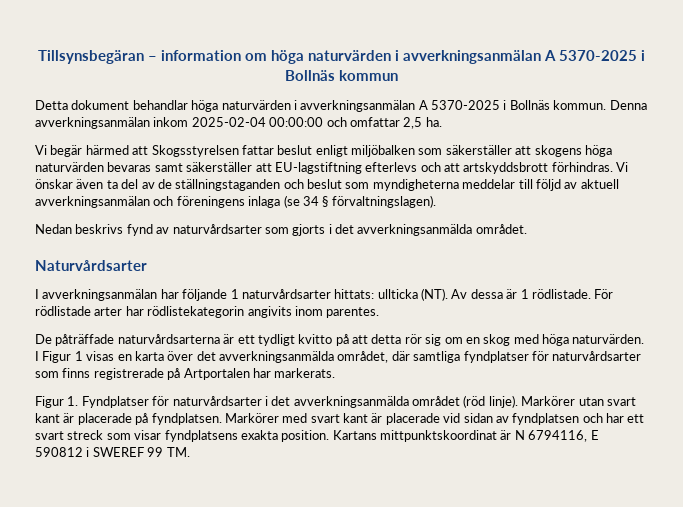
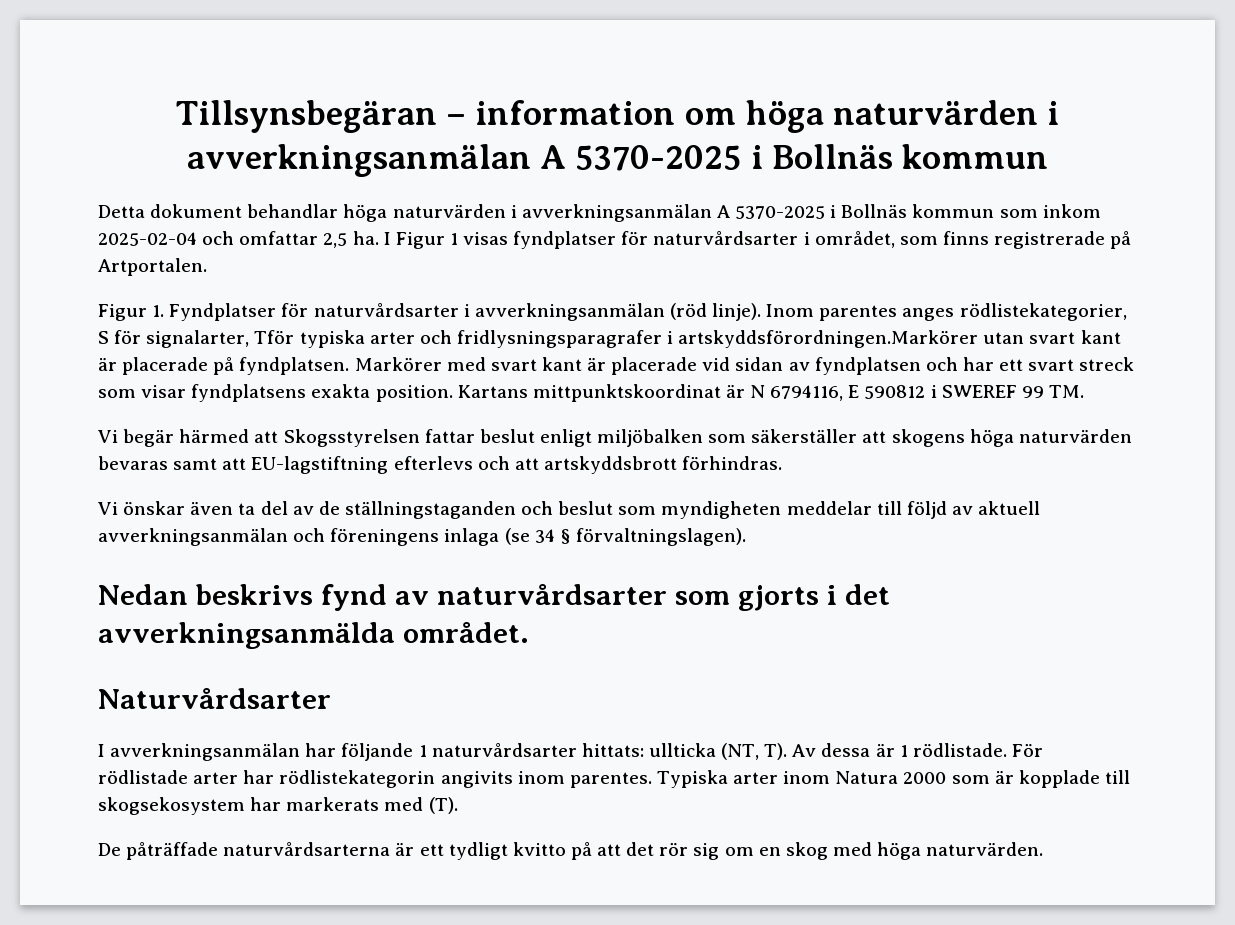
- Detta dokument behandlar höga naturvärden i avverkningsanmälan A 5370-2025 i Bollnäs kommun. Denna avverkningsanmälan inkom 2025-02-04 00:00:00 och omfattar 2,5 ha.
- Vi begär härmed att Skogsstyrelsen fattar beslut enligt miljöbalken som säkerställer att skogens höga naturvärden bevaras samt säkerställer att EU-lagstiftning efterlevs och att artskyddsbrott förhindras. Vi önskar även ta del av de ställningstaganden och beslut som myndigheterna meddelar till följd av aktuell avverkningsanmälan och föreningens inlaga (se 34 § förvaltningslagen).
- Nedan beskrivs fynd av naturvårdsarter som gjorts i det avverkningsanmälda området.
- Naturvårdsarter
- I avverkningsanmälan har följande 1 naturvårdsarter hittats: ullticka (NT). Av dessa är 1 rödlistade. För rödlistade arter har rödlistekategorin angivits inom parentes.
- De påträffade naturvårdsarterna är ett tydligt kvitto på att detta rör sig om en skog med höga naturvärden. I Figur 1 visas en karta över det avverkningsanmälda området, där samtliga fyndplatser för naturvårdsarter som finns registrerade på Artportalen har markerats.
+ Detta dokument behandlar höga naturvärden i avverkningsanmälan A 5370-2025 i Bollnäs kommun som inkom 2025-02-04 och omfattar 2,5 ha. I Figur 1 visas fyndplatser för naturvårdsarter i området, som finns registrerade på Artportalen.
- Figur 1. Fyndplatser för naturvårdsarter i det avverkningsanmälda området (röd linje). Markörer utan svart kant är placerade på fyndplatsen.
+ Figur 1. Fyndplatser för naturvårdsarter i avverkningsanmälan (röd linje). Inom parentes anges rödlistekategorier, S för signalarter, Tför typiska arter och fridlysningsparagrafer i artskyddsförordningen.Markörer utan svart kant är placerade på fyndplatsen.
+ Vi begär härmed att Skogsstyrelsen fattar beslut enligt miljöbalken som säkerställer att skogens höga naturvärden bevaras samt att EU-lagstiftning efterlevs och att artskyddsbrott förhindras.
+ Vi önskar även ta del av de ställningstaganden och beslut som myndigheten meddelar till följd av aktuell avverkningsanmälan och föreningens inlaga (se 34 § förvaltningslagen).
+ Nedan beskrivs fynd av naturvårdsarter som gjorts i det avverkningsanmälda området.
+ Naturvårdsarter
+ I avverkningsanmälan har följande 1 naturvårdsarter hittats: ullticka (NT, T). Av dessa är 1 rödlistade. För rödlistade arter har rödlistekategorin angivits inom parentes. Typiska arter inom Natura 2000 som är kopplade till skogsekosystem har markerats med (T).
+ De påträffade naturvårdsarterna är ett tydligt kvitto på att det rör sig om en skog med höga naturvärden.

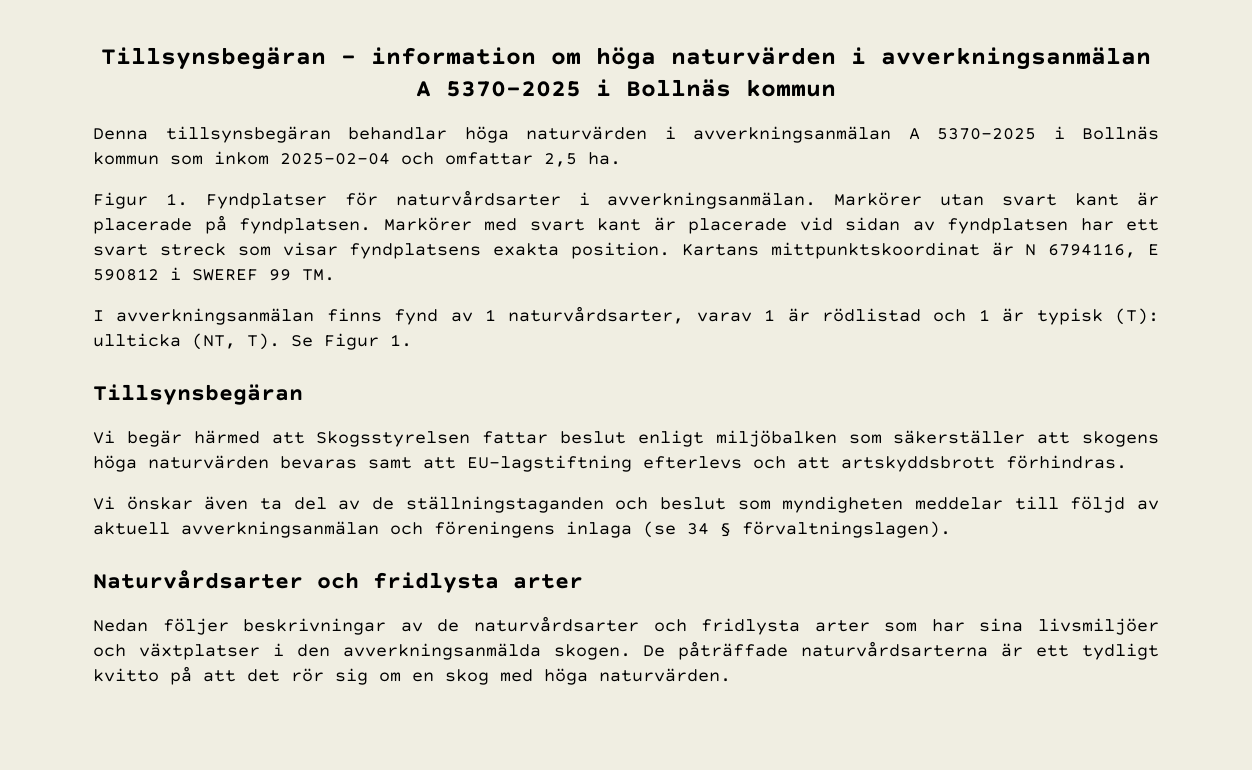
- Detta dokument behandlar höga naturvärden i avverkningsanmälan A 5370-2025 i Bollnäs kommun som inkom 2025-02-04 och omfattar 2,5 ha. I Figur 1 visas fyndplatser för naturvårdsarter i området, som finns registrerade på Artportalen.
+ Denna tillsynsbegäran behandlar höga naturvärden i avverkningsanmälan A 5370-2025 i Bollnäs kommun som inkom 2025-02-04 och omfattar 2,5 ha.
- Figur 1. Fyndplatser för naturvårdsarter i avverkningsanmälan (röd linje). Inom parentes anges rödlistekategorier, S för signalarter, Tför typiska arter och fridlysningsparagrafer i artskyddsförordningen.Markörer utan svart kant är placerade på fyndplatsen.
+ Figur 1. Fyndplatser för naturvårdsarter i avverkningsanmälan. Markörer utan svart kant är placerade på fyndplatsen.
- Markörer med svart kant är placerade vid sidan av fyndplatsen och har ett svart streck som visar fyndplatsens exakta position.
+ Markörer med svart kant är placerade vid sidan av fyndplatsen har ett svart streck som visar fyndplatsens exakta position.
+ I avverkningsanmälan finns fynd av 1 naturvårdsarter, varav 1 är rödlistad och 1 är typisk (T): ullticka (NT, T). Se Figur 1.
+ Tillsynsbegäran
- Nedan beskrivs fynd av naturvårdsarter som gjorts i det avverkningsanmälda området.
- Naturvårdsarter
- I avverkningsanmälan har följande 1 naturvårdsarter hittats: ullticka (NT, T). Av dessa är 1 rödlistade. För rödlistade arter har rödlistekategorin angivits inom parentes. Typiska arter inom Natura 2000 som är kopplade till skogsekosystem har markerats med (T).
- De påträffade naturvårdsarterna är ett tydligt kvitto på att det rör sig om en skog med höga naturvärden.
+ Naturvårdsarter och fridlysta arter
+ Nedan följer beskrivningar av de naturvårdsarter och fridlysta arter som har sina livsmiljöer och växtplatser i den avverkningsanmälda skogen. De påträffade naturvårdsarterna är ett tydligt kvitto på att det rör sig om en skog med höga naturvärden.

